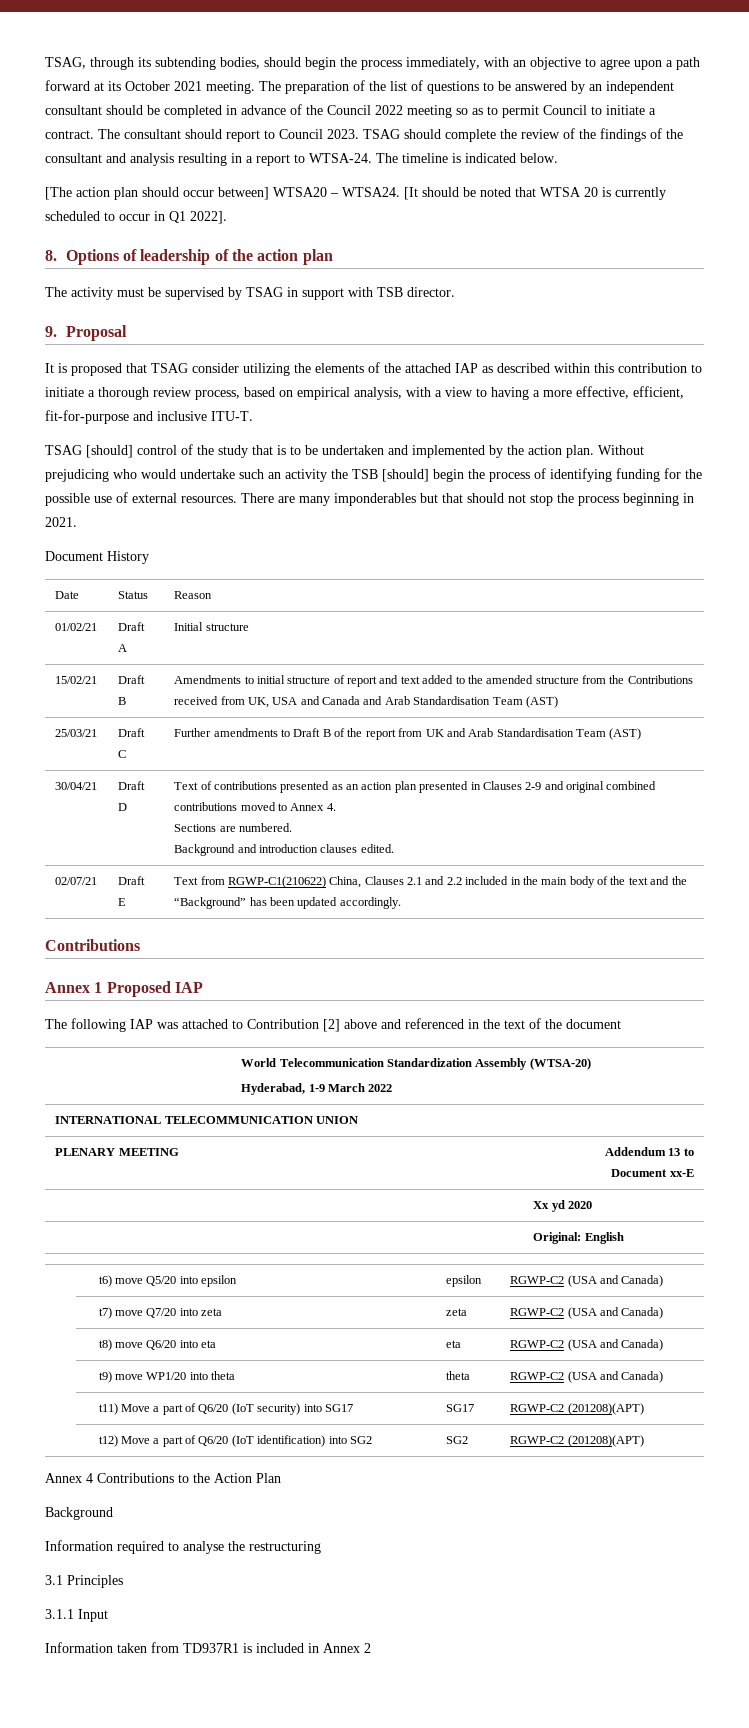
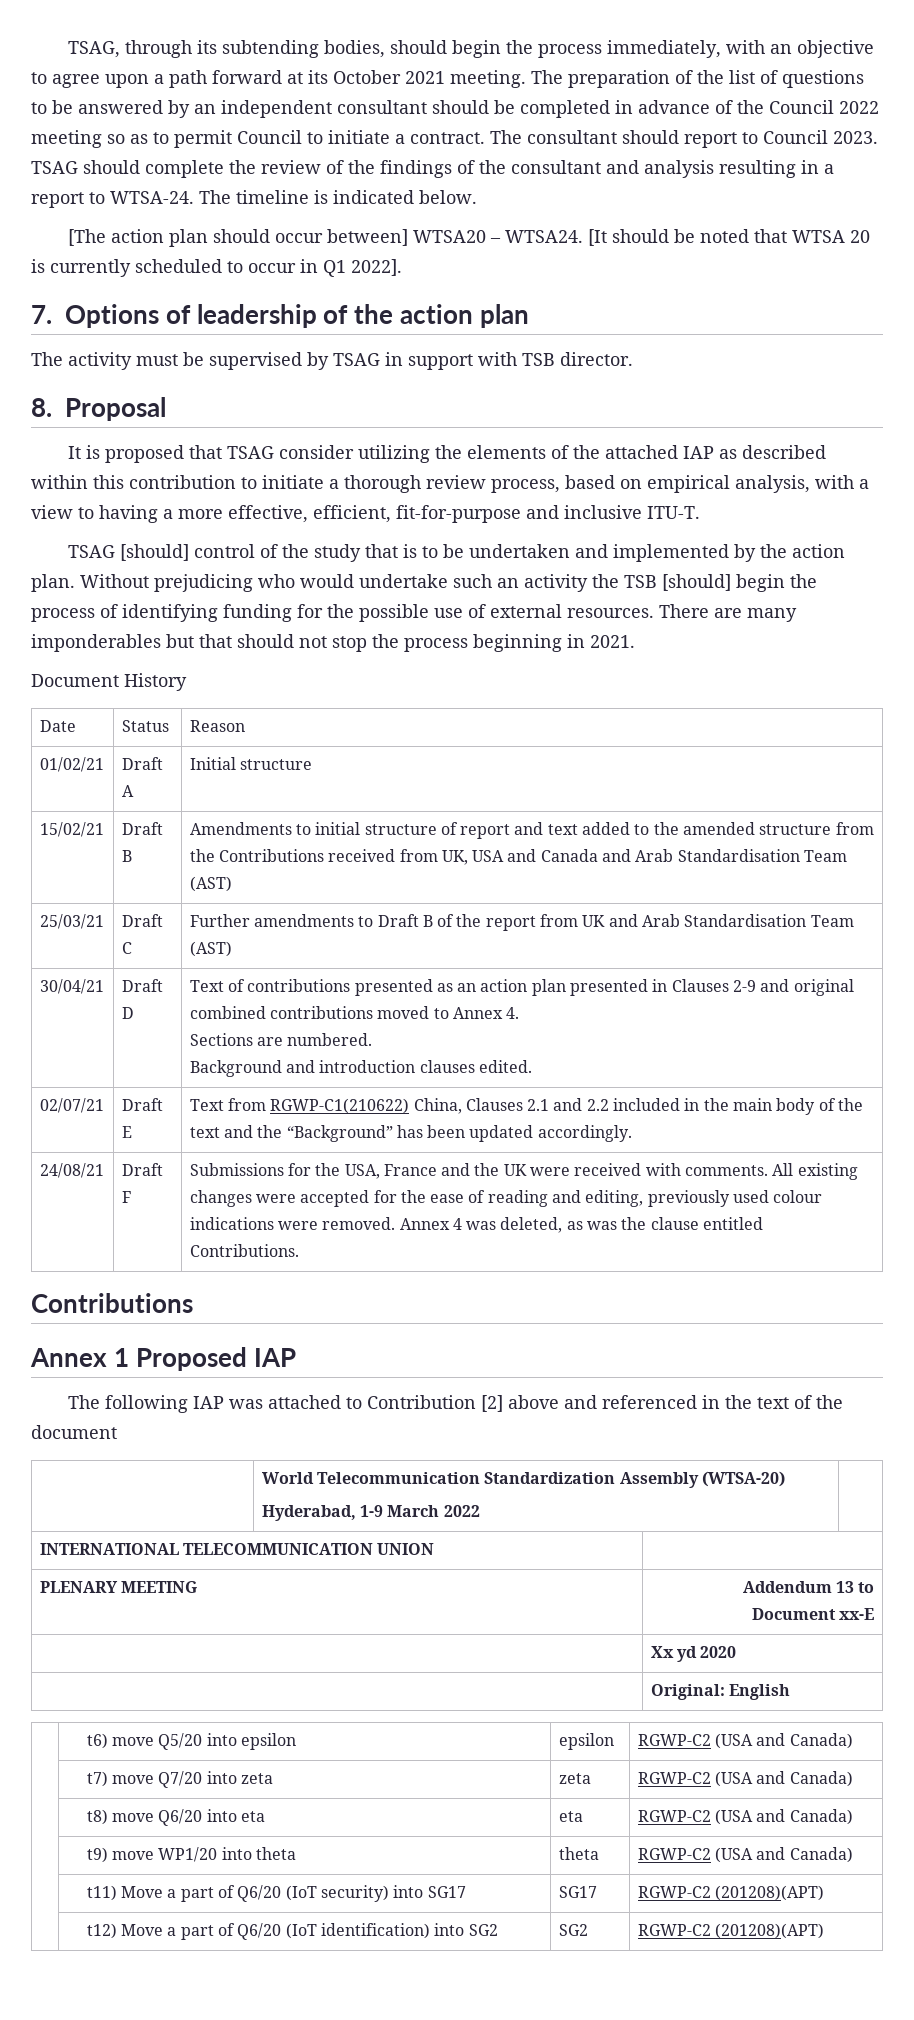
- 8. Options of leadership of the action plan
+ 7. Options of leadership of the action plan
- 9. Proposal
+ 8. Proposal
+ 24/08/21 | Draft F | Submissions for the USA, France and the UK were received with comments. All existing changes were accepted for the ease of reading and editing, previously used colour indications were removed. Annex 4 was deleted, as was the clause entitled Contributions.
- Annex 4 Contributions to the Action Plan
- Background
- Information required to analyse the restructuring
- 3.1 Principles
- 3.1.1 Input
- Information taken from TD937R1 is included in Annex 2

